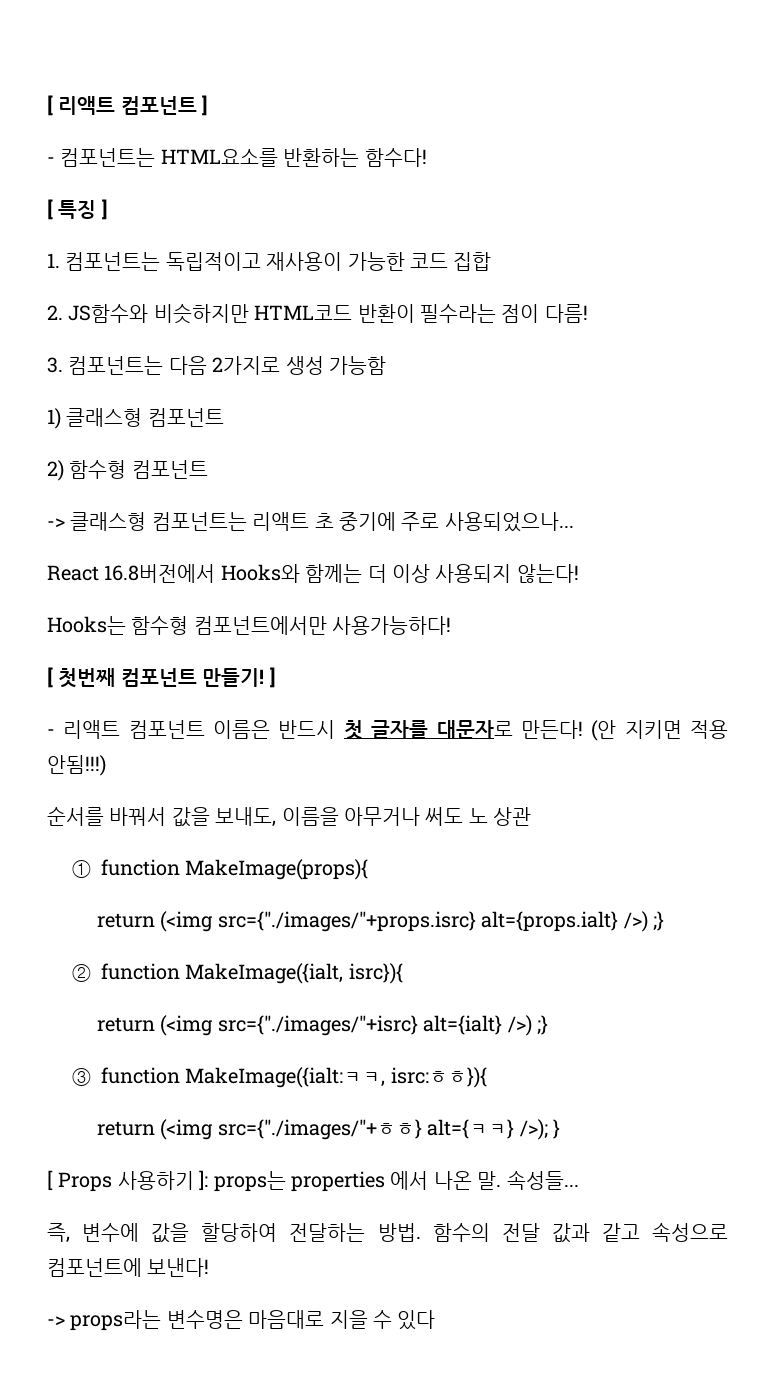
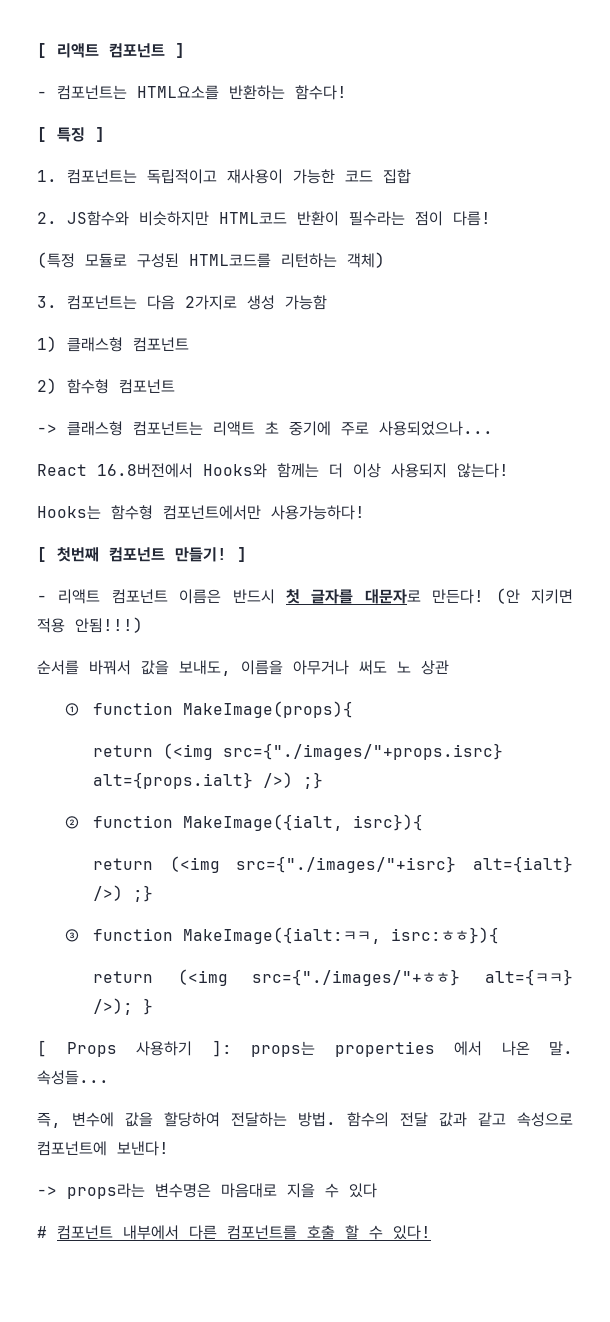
+ (특정 모듈로 구성된 HTML코드를 리턴하는 객체)
+ # 컴포넌트 내부에서 다른 컴포넌트를 호출 할 수 있다!

